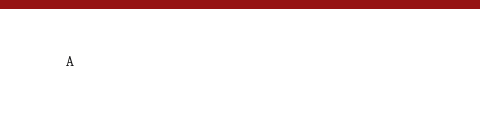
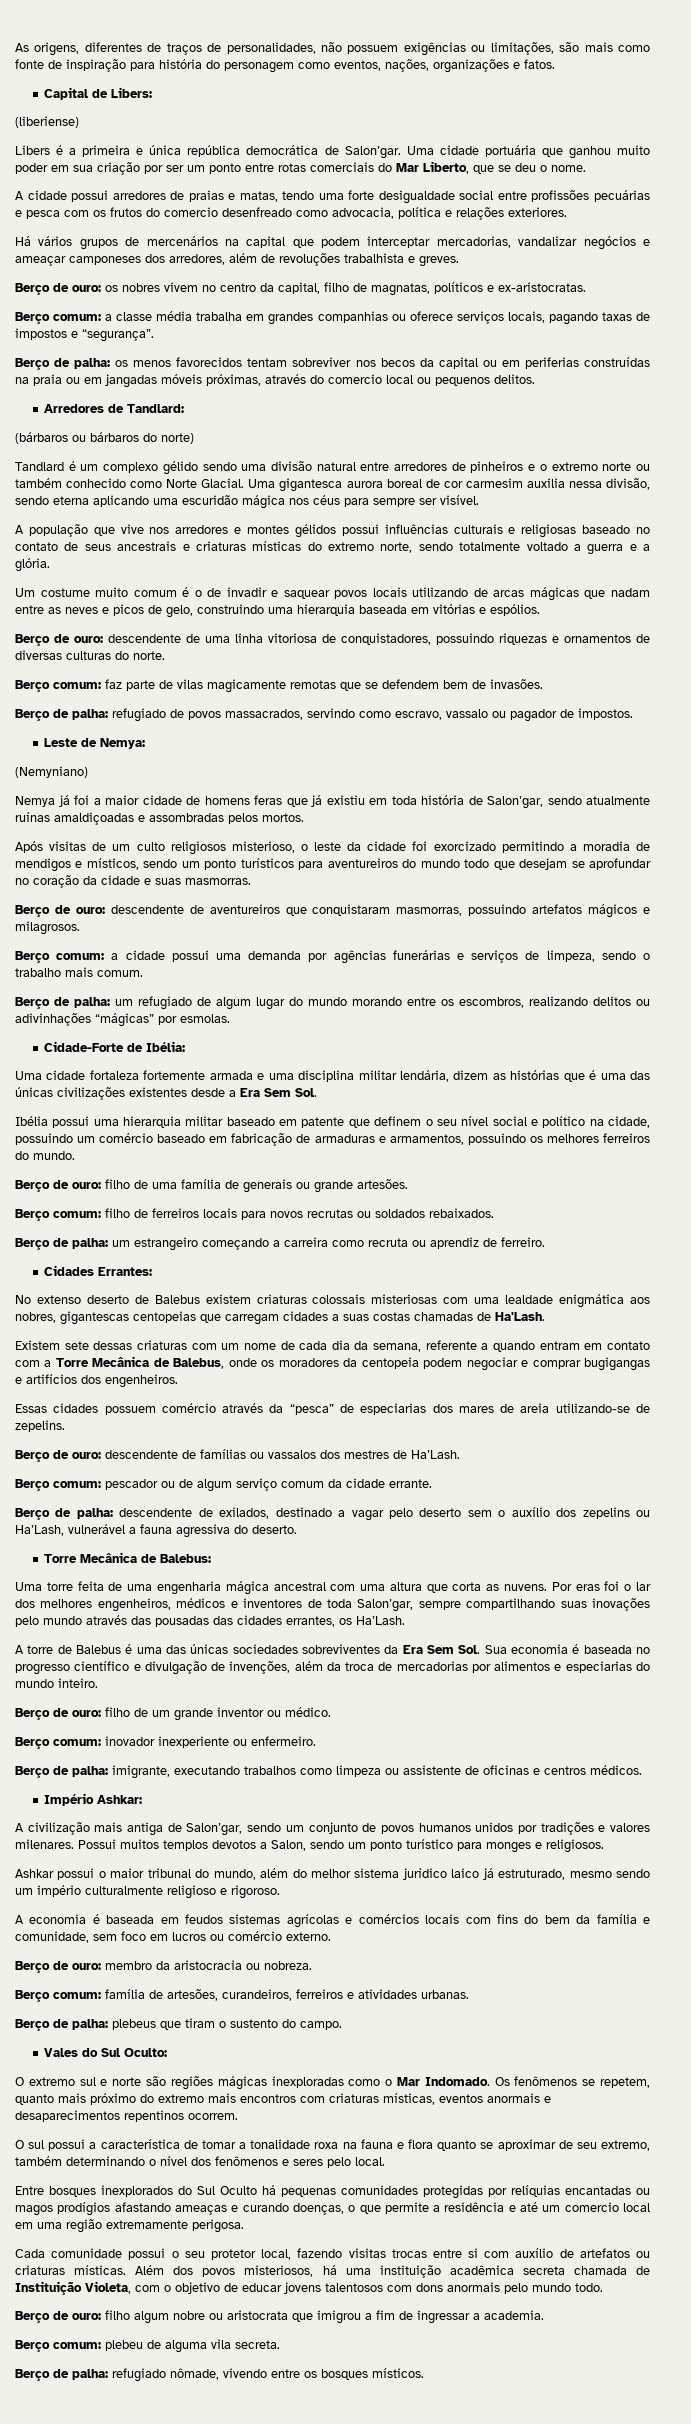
- A
+ As origens, diferentes de traços de personalidades, não possuem exigências ou limitações, são mais como fonte de inspiração para história do personagem como eventos, nações, organizações e fatos.
+ Capital de Libers:
+ (liberiense)
+ Libers é a primeira e única república democrática de Salon’gar. Uma cidade portuária que ganhou muito poder em sua criação por ser um ponto entre rotas comerciais do Mar Liberto, que se deu o nome.
+ A cidade possui arredores de praias e matas, tendo uma forte desigualdade social entre profissões pecuárias e pesca com os frutos do comercio desenfreado como advocacia, política e relações exteriores.
+ Há vários grupos de mercenários na capital que podem interceptar mercadorias, vandalizar negócios e ameaçar camponeses dos arredores, além de revoluções trabalhista e greves.
+ Berço de ouro: os nobres vivem no centro da capital, filho de magnatas, políticos e ex-aristocratas.
+ Berço comum: a classe média trabalha em grandes companhias ou oferece serviços locais, pagando taxas de impostos e “segurança”.
+ Berço de palha: os menos favorecidos tentam sobreviver nos becos da capital ou em periferias construídas na praia ou em jangadas móveis próximas, através do comercio local ou pequenos delitos.
+ Arredores de Tandlard:
+ (bárbaros ou bárbaros do norte)
+ Tandlard é um complexo gélido sendo uma divisão natural entre arredores de pinheiros e o extremo norte ou também conhecido como Norte Glacial. Uma gigantesca aurora boreal de cor carmesim auxilia nessa divisão, sendo eterna aplicando uma escuridão mágica nos céus para sempre ser visível.
+ A população que vive nos arredores e montes gélidos possui influências culturais e religiosas baseado no contato de seus ancestrais e criaturas místicas do extremo norte, sendo totalmente voltado a guerra e a glória.
+ Um costume muito comum é o de invadir e saquear povos locais utilizando de arcas mágicas que nadam entre as neves e picos de gelo, construindo uma hierarquia baseada em vitórias e espólios.
+ Berço de ouro: descendente de uma linha vitoriosa de conquistadores, possuindo riquezas e ornamentos de diversas culturas do norte.
+ Berço comum: faz parte de vilas magicamente remotas que se defendem bem de invasões.
+ Berço de palha: refugiado de povos massacrados, servindo como escravo, vassalo ou pagador de impostos.
+ Leste de Nemya:
+ (Nemyniano)
+ Nemya já foi a maior cidade de homens feras que já existiu em toda história de Salon’gar, sendo atualmente ruínas amaldiçoadas e assombradas pelos mortos.
+ Após visitas de um culto religiosos misterioso, o leste da cidade foi exorcizado permitindo a moradia de mendigos e místicos, sendo um ponto turísticos para aventureiros do mundo todo que desejam se aprofundar no coração da cidade e suas masmorras.
+ Berço de ouro: descendente de aventureiros que conquistaram masmorras, possuindo artefatos mágicos e milagrosos.
+ Berço comum: a cidade possui uma demanda por agências funerárias e serviços de limpeza, sendo o trabalho mais comum.
+ Berço de palha: um refugiado de algum lugar do mundo morando entre os escombros, realizando delitos ou adivinhações “mágicas” por esmolas.
+ Cidade-Forte de Ibélia:
+ Uma cidade fortaleza fortemente armada e uma disciplina militar lendária, dizem as histórias que é uma das únicas civilizações existentes desde a Era Sem Sol.
+ Ibélia possui uma hierarquia militar baseado em patente que definem o seu nível social e político na cidade, possuindo um comércio baseado em fabricação de armaduras e armamentos, possuindo os melhores ferreiros do mundo.
+ Berço de ouro: filho de uma família de generais ou grande artesões.
+ Berço comum: filho de ferreiros locais para novos recrutas ou soldados rebaixados.
+ Berço de palha: um estrangeiro começando a carreira como recruta ou aprendiz de ferreiro.
+ Cidades Errantes:
+ No extenso deserto de Balebus existem criaturas colossais misteriosas com uma lealdade enigmática aos nobres, gigantescas centopeias que carregam cidades a suas costas chamadas de Ha'Lash.
+ Existem sete dessas criaturas com um nome de cada dia da semana, referente a quando entram em contato com a Torre Mecânica de Balebus, onde os moradores da centopeia podem negociar e comprar bugigangas e artifícios dos engenheiros.
+ Essas cidades possuem comércio através da “pesca” de especiarias dos mares de areia utilizando-se de zepelins.
+ Berço de ouro: descendente de famílias ou vassalos dos mestres de Ha’Lash.
+ Berço comum: pescador ou de algum serviço comum da cidade errante.
+ Berço de palha: descendente de exilados, destinado a vagar pelo deserto sem o auxílio dos zepelins ou Ha’Lash, vulnerável a fauna agressiva do deserto.
+ Torre Mecânica de Balebus:
+ Uma torre feita de uma engenharia mágica ancestral com uma altura que corta as nuvens. Por eras foi o lar dos melhores engenheiros, médicos e inventores de toda Salon’gar, sempre compartilhando suas inovações pelo mundo através das pousadas das cidades errantes, os Ha’Lash.
+ A torre de Balebus é uma das únicas sociedades sobreviventes da Era Sem Sol. Sua economia é baseada no progresso científico e divulgação de invenções, além da troca de mercadorias por alimentos e especiarias do mundo inteiro.
+ Berço de ouro: filho de um grande inventor ou médico.
+ Berço comum: inovador inexperiente ou enfermeiro.
+ Berço de palha: imigrante, executando trabalhos como limpeza ou assistente de oficinas e centros médicos.
+ Império Ashkar:
+ A civilização mais antiga de Salon’gar, sendo um conjunto de povos humanos unidos por tradições e valores milenares. Possui muitos templos devotos a Salon, sendo um ponto turístico para monges e religiosos.
+ Ashkar possui o maior tribunal do mundo, além do melhor sistema jurídico laico já estruturado, mesmo sendo um império culturalmente religioso e rigoroso.
+ A economia é baseada em feudos sistemas agrícolas e comércios locais com fins do bem da família e comunidade, sem foco em lucros ou comércio externo.
+ Berço de ouro: membro da aristocracia ou nobreza.
+ Berço comum: família de artesões, curandeiros, ferreiros e atividades urbanas.
+ Berço de palha: plebeus que tiram o sustento do campo.
+ Vales do Sul Oculto:
+ O extremo sul e norte são regiões mágicas inexploradas como o Mar Indomado. Os fenômenos se repetem, quanto mais próximo do extremo mais encontros com criaturas místicas, eventos anormais e desaparecimentos repentinos ocorrem.
+ O sul possui a característica de tomar a tonalidade roxa na fauna e flora quanto se aproximar de seu extremo, também determinando o nível dos fenômenos e seres pelo local.
+ Entre bosques inexplorados do Sul Oculto há pequenas comunidades protegidas por relíquias encantadas ou magos prodígios afastando ameaças e curando doenças, o que permite a residência e até um comercio local em uma região extremamente perigosa.
+ Cada comunidade possui o seu protetor local, fazendo visitas trocas entre si com auxílio de artefatos ou criaturas místicas. Além dos povos misteriosos, há uma instituição acadêmica secreta chamada de Instituição Violeta, com o objetivo de educar jovens talentosos com dons anormais pelo mundo todo.
+ Berço de ouro: filho algum nobre ou aristocrata que imigrou a fim de ingressar a academia.
+ Berço comum: plebeu de alguma vila secreta.
+ Berço de palha: refugiado nômade, vivendo entre os bosques místicos.

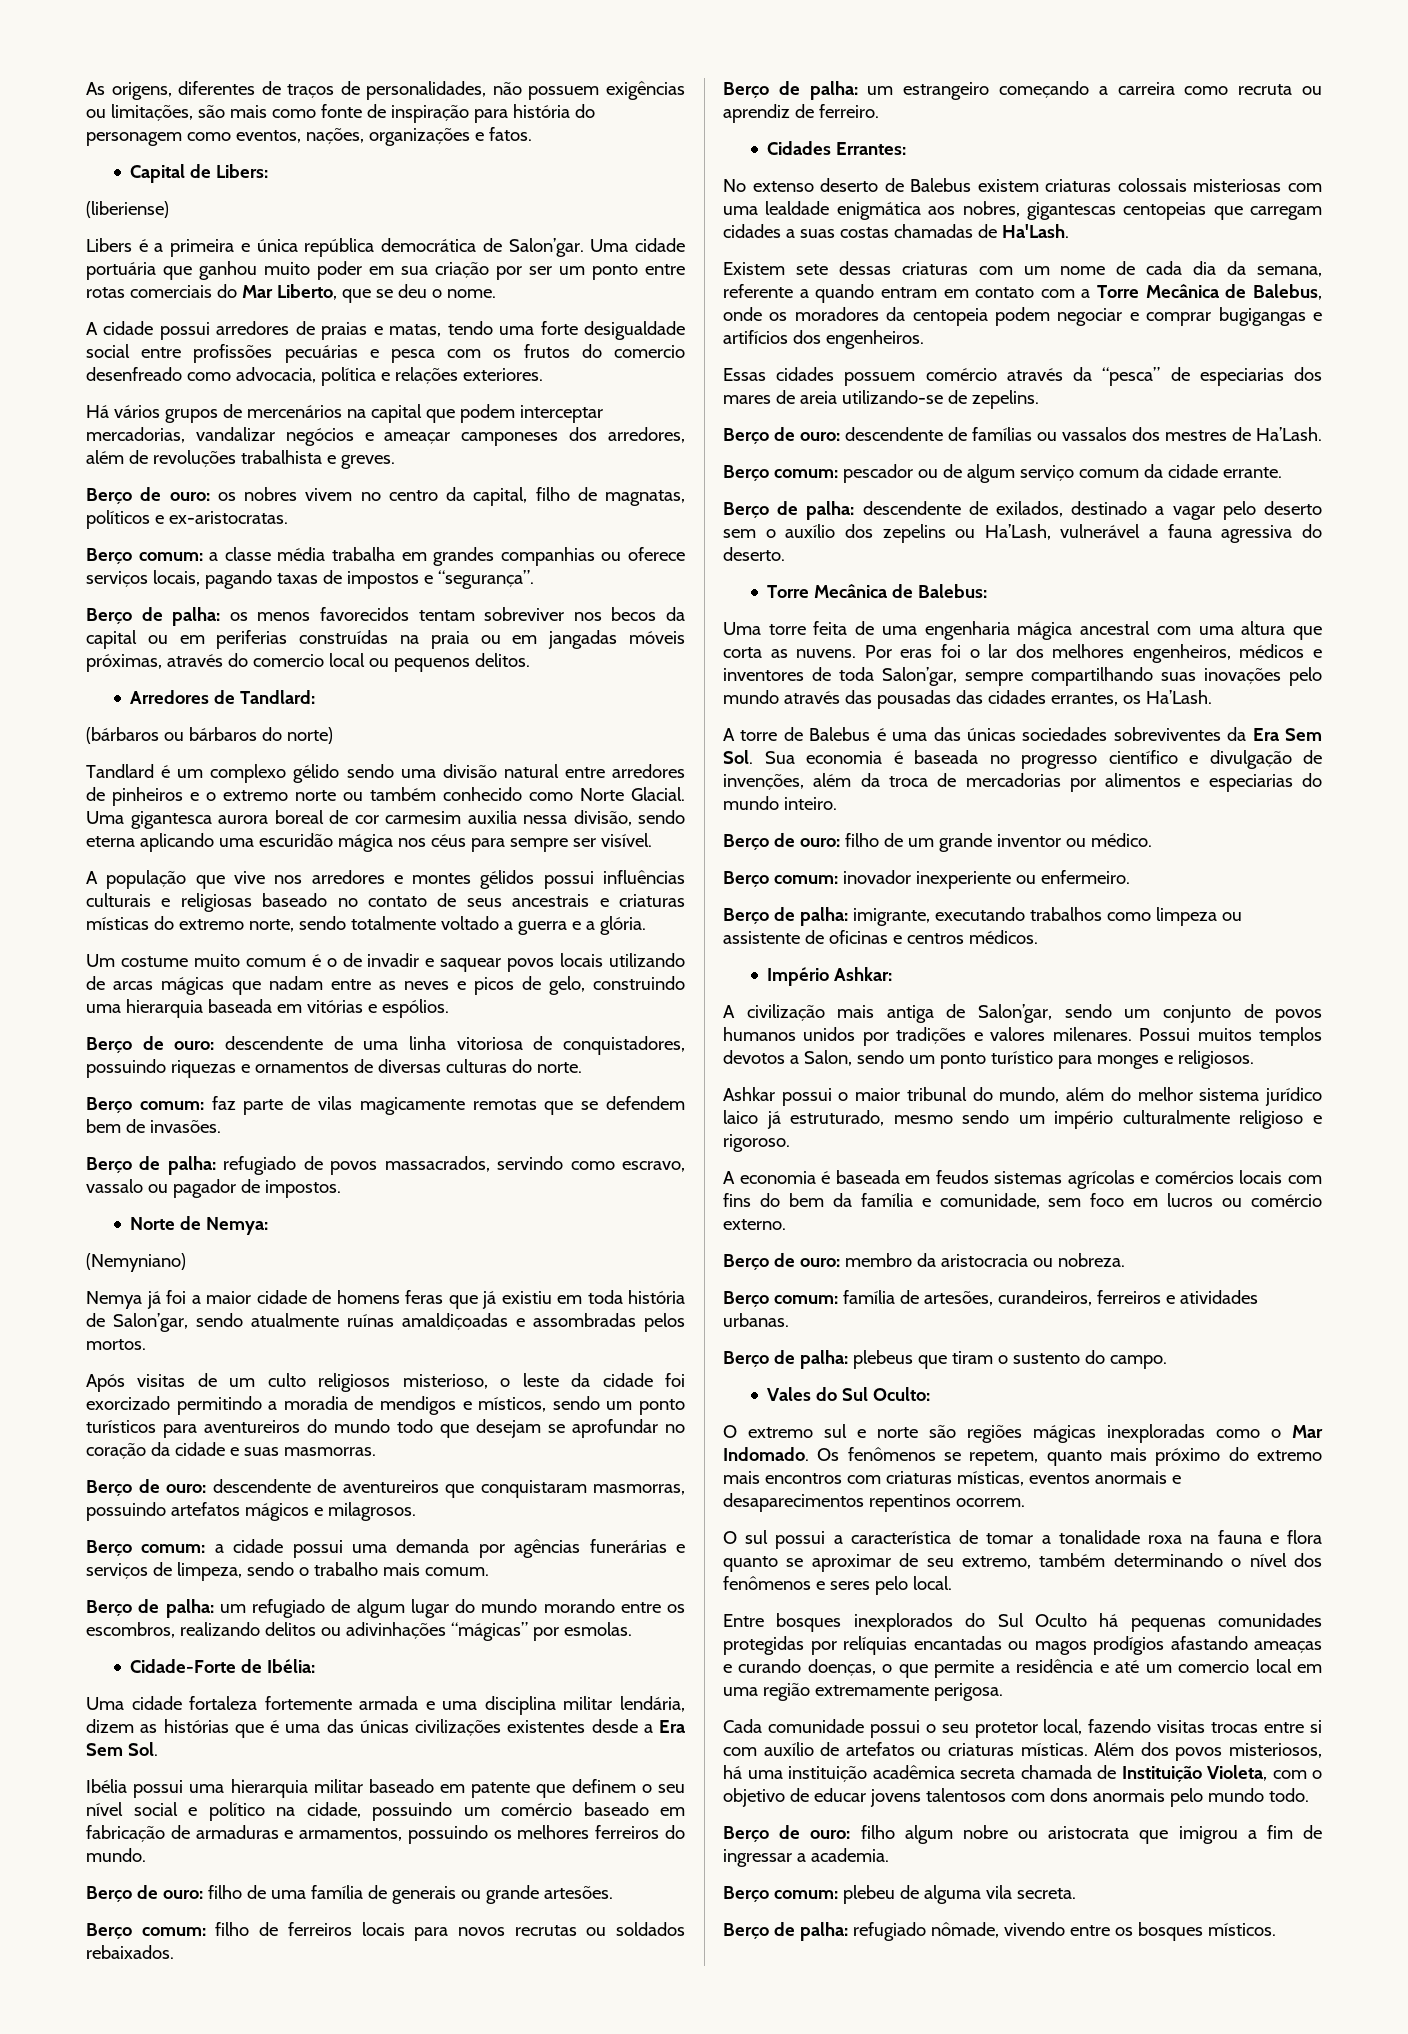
- Leste de Nemya:
+ Norte de Nemya:

